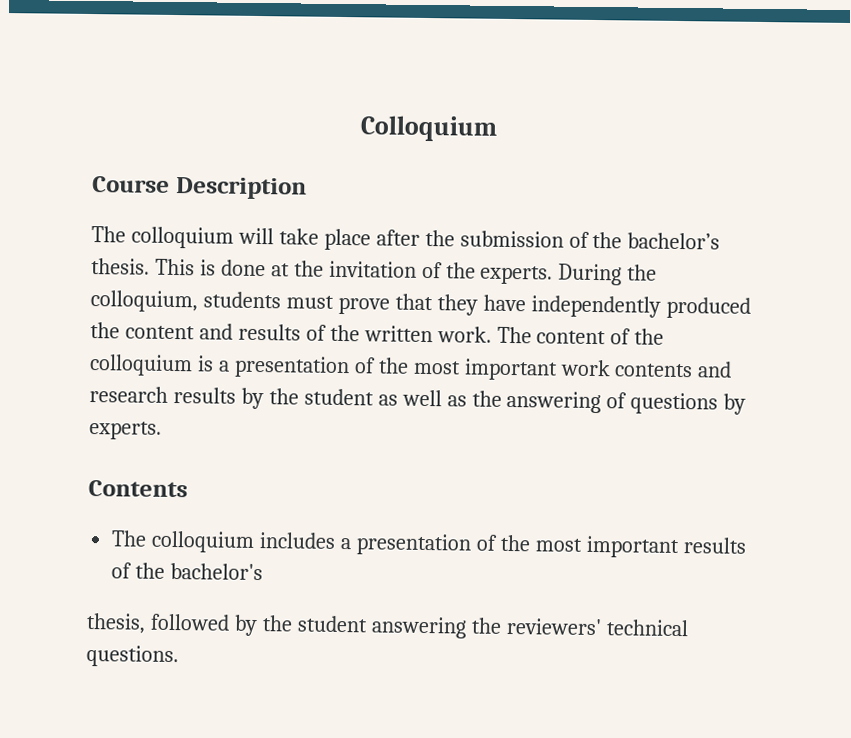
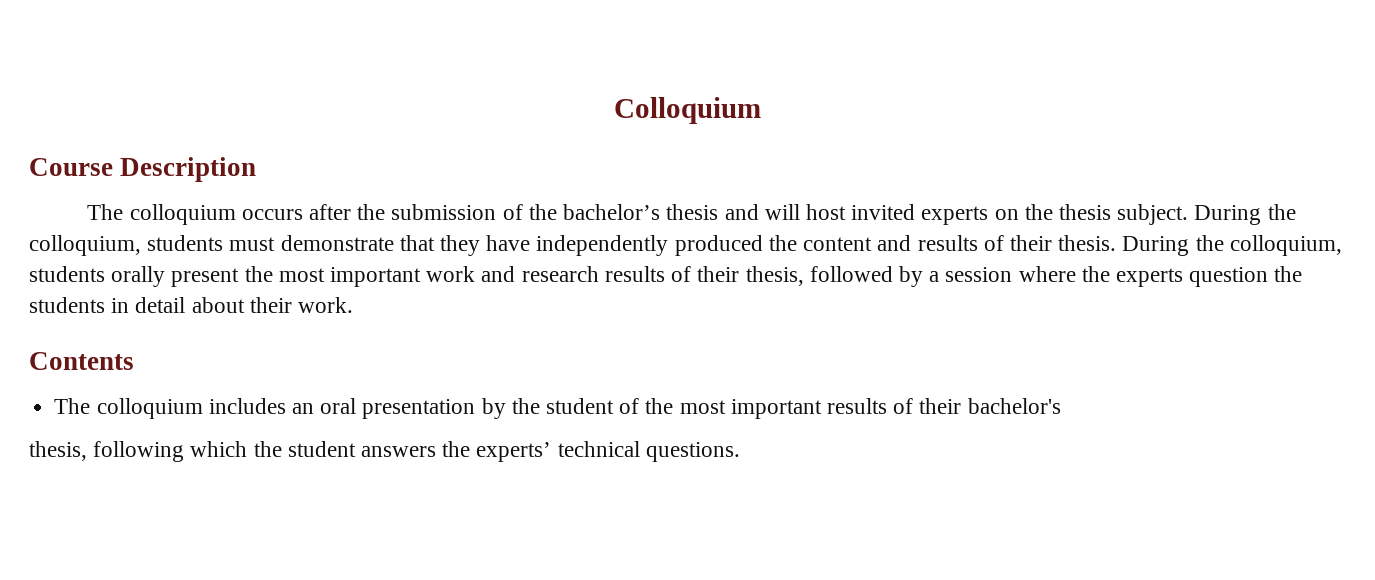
- The colloquium will take place after the submission of the bachelor’s thesis. This is done at the invitation of the experts.
+ The colloquium occurs after the submission of the bachelor’s thesis and will host invited experts on the thesis subject.
- During the colloquium, students must prove that they have independently produced the content and results of the written work. The content of the colloquium is a presentation of the most important work contents and research results by the student as well as the answering of questions by experts.
+ During the colloquium, students must demonstrate that they have independently produced the content and results of their thesis. During the colloquium, students orally present the most important work and research results of their thesis, followed by a session where the experts question the students in detail about their work.
  Contents
- The colloquium includes a presentation of the most important results of the bachelor's
+ The colloquium includes an oral presentation by the student of the most important results of their bachelor's
- thesis, followed by the student answering the reviewers' technical questions.
+ thesis, following which the student answers the experts’ technical questions.

